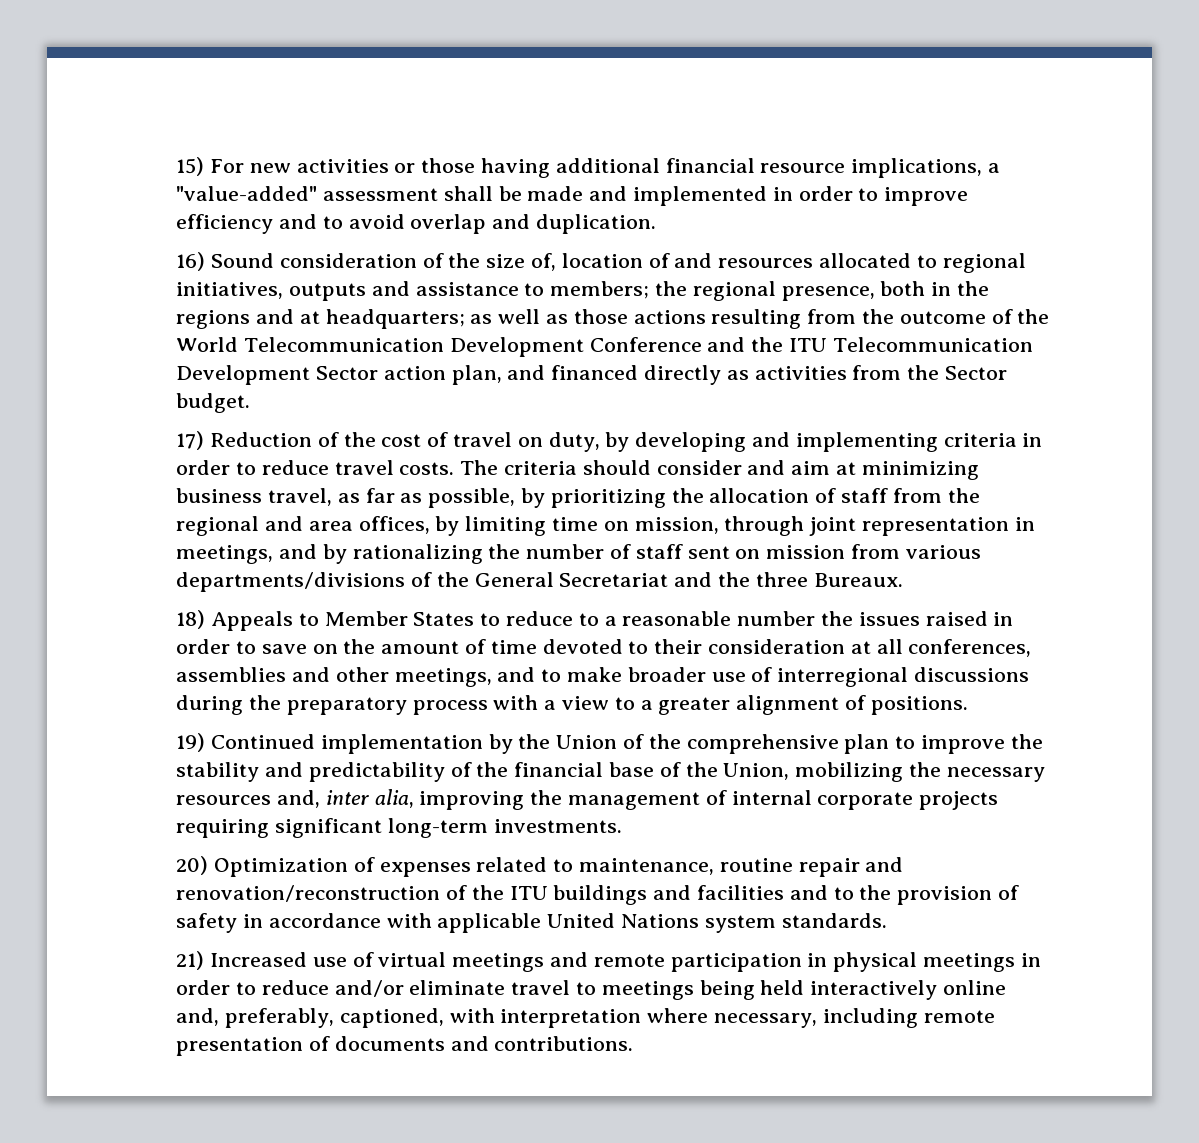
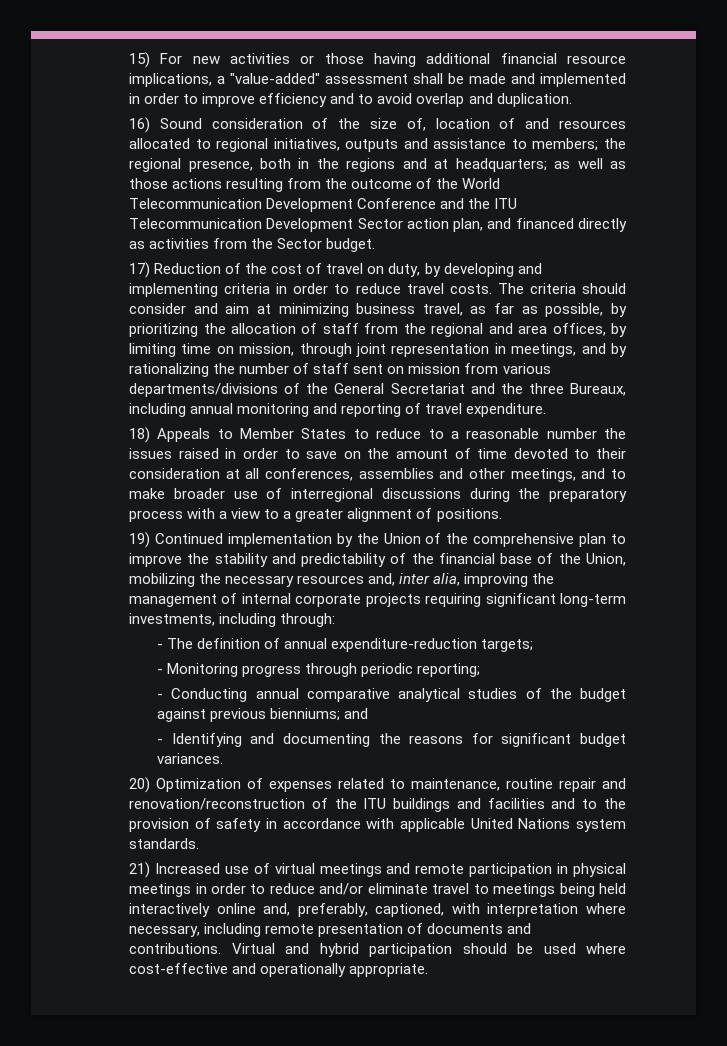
- The criteria should consider and aim at minimizing business travel, as far as possible, by prioritizing the allocation of staff from the regional and area offices, by limiting time on mission, through joint representation in meetings, and by rationalizing the number of staff sent on mission from various departments/divisions of the General Secretariat and the three Bureaux.
+ The criteria should consider and aim at minimizing business travel, as far as possible, by prioritizing the allocation of staff from the regional and area offices, by limiting time on mission, through joint representation in meetings, and by rationalizing the number of staff sent on mission from various departments/divisions of the General Secretariat and the three Bureaux, including annual monitoring and reporting of travel expenditure.
- 19) Continued implementation by the Union of the comprehensive plan to improve the stability and predictability of the financial base of the Union, mobilizing the necessary resources and, inter alia, improving the management of internal corporate projects requiring significant long-term investments.
+ 19) Continued implementation by the Union of the comprehensive plan to improve the stability and predictability of the financial base of the Union, mobilizing the necessary resources and, inter alia, improving the management of internal corporate projects requiring significant long-term investments, including through:
+ - The definition of annual expenditure-reduction targets;
+ - Monitoring progress through periodic reporting;
+ - Conducting annual comparative analytical studies of the budget against previous bienniums; and
+ - Identifying and documenting the reasons for significant budget variances.
+ Virtual and hybrid participation should be used where cost-effective and operationally appropriate.

